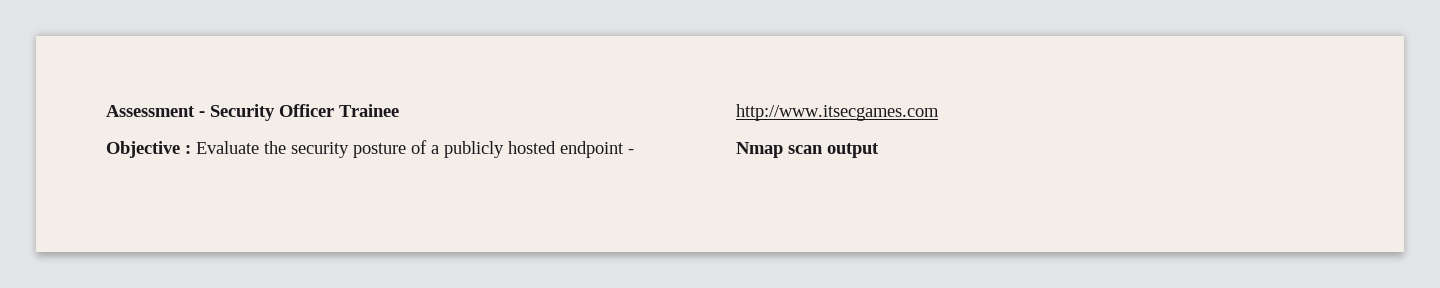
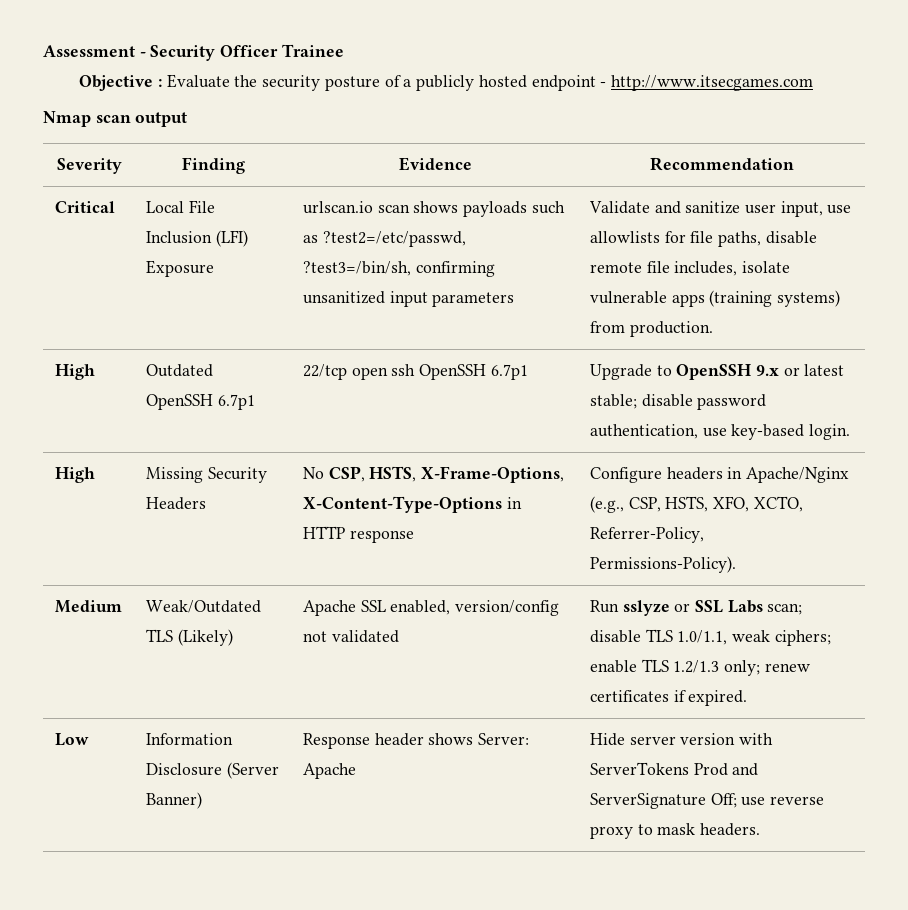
+ Severity | Finding | Evidence | Recommendation
+ Critical | Local File Inclusion (LFI) Exposure | urlscan.io scan shows payloads such as ?test2=/etc/passwd, ?test3=/bin/sh, confirming unsanitized input parameters | Validate and sanitize user input, use allowlists for file paths, disable remote file includes, isolate vulnerable apps (training systems) from production.
+ High | Outdated OpenSSH 6.7p1 | 22/tcp open ssh OpenSSH 6.7p1 | Upgrade to OpenSSH 9.x or latest stable; disable password authentication, use key-based login.
+ High | Missing Security Headers | No CSP, HSTS, X-Frame-Options, X-Content-Type-Options in HTTP response | Configure headers in Apache/Nginx (e.g., CSP, HSTS, XFO, XCTO, Referrer-Policy, Permissions-Policy).
+ Medium | Weak/Outdated TLS (Likely) | Apache SSL enabled, version/config not validated | Run sslyze or SSL Labs scan; disable TLS 1.0/1.1, weak ciphers; enable TLS 1.2/1.3 only; renew certificates if expired.
+ Low | Information Disclosure (Server Banner) | Response header shows Server: Apache | Hide server version with ServerTokens Prod and ServerSignature Off; use reverse proxy to mask headers.

